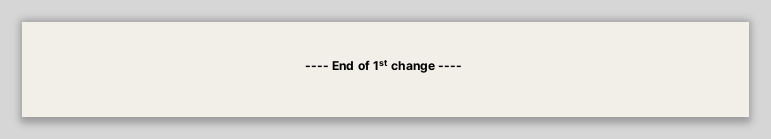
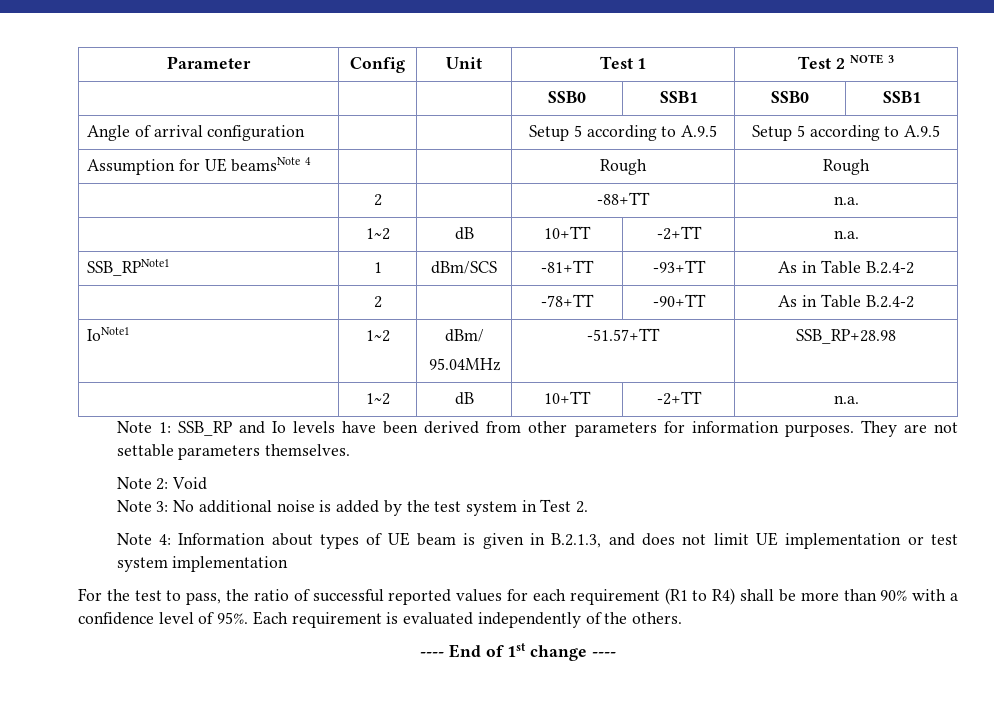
+ Parameter | Config | Unit | Test 1 | Test 2 NOTE 3
+ | | | SSB0 | SSB1 | SSB0 | SSB1
+ Angle of arrival configuration | | | Setup 5 according to A.9.5 | Setup 5 according to A.9.5
+ Assumption for UE beamsNote 4 | | | Rough | Rough
+ | 2 | | -88+TT | n.a.
+ | 1~2 | dB | 10+TT | -2+TT | n.a.
+ SSB_RPNote1 | 1 | dBm/SCS | -81+TT | -93+TT | As in Table B.2.4-2
+ | 2 | | -78+TT | -90+TT | As in Table B.2.4-2
+ IoNote1 | 1~2 | dBm/
+ 95.04MHz | -51.57+TT | SSB_RP+28.98
+ | 1~2 | dB | 10+TT | -2+TT | n.a.
+ Note 1: SSB_RP and Io levels have been derived from other parameters for information purposes. They are not settable parameters themselves.
+ Note 2: Void
+ Note 3: No additional noise is added by the test system in Test 2.
+ Note 4: Information about types of UE beam is given in B.2.1.3, and does not limit UE implementation or test system implementation
+ For the test to pass, the ratio of successful reported values for each requirement (R1 to R4) shall be more than 90% with a confidence level of 95%. Each requirement is evaluated independently of the others.

